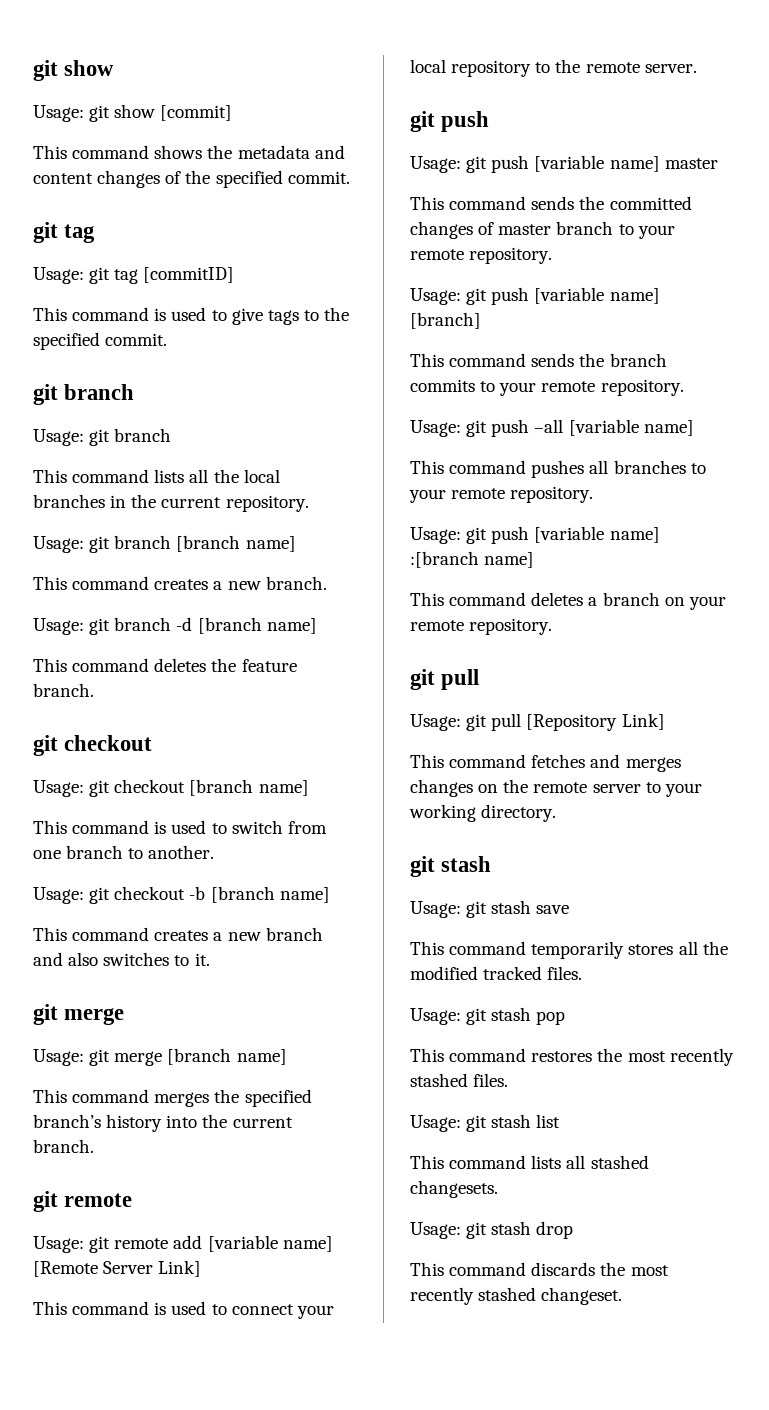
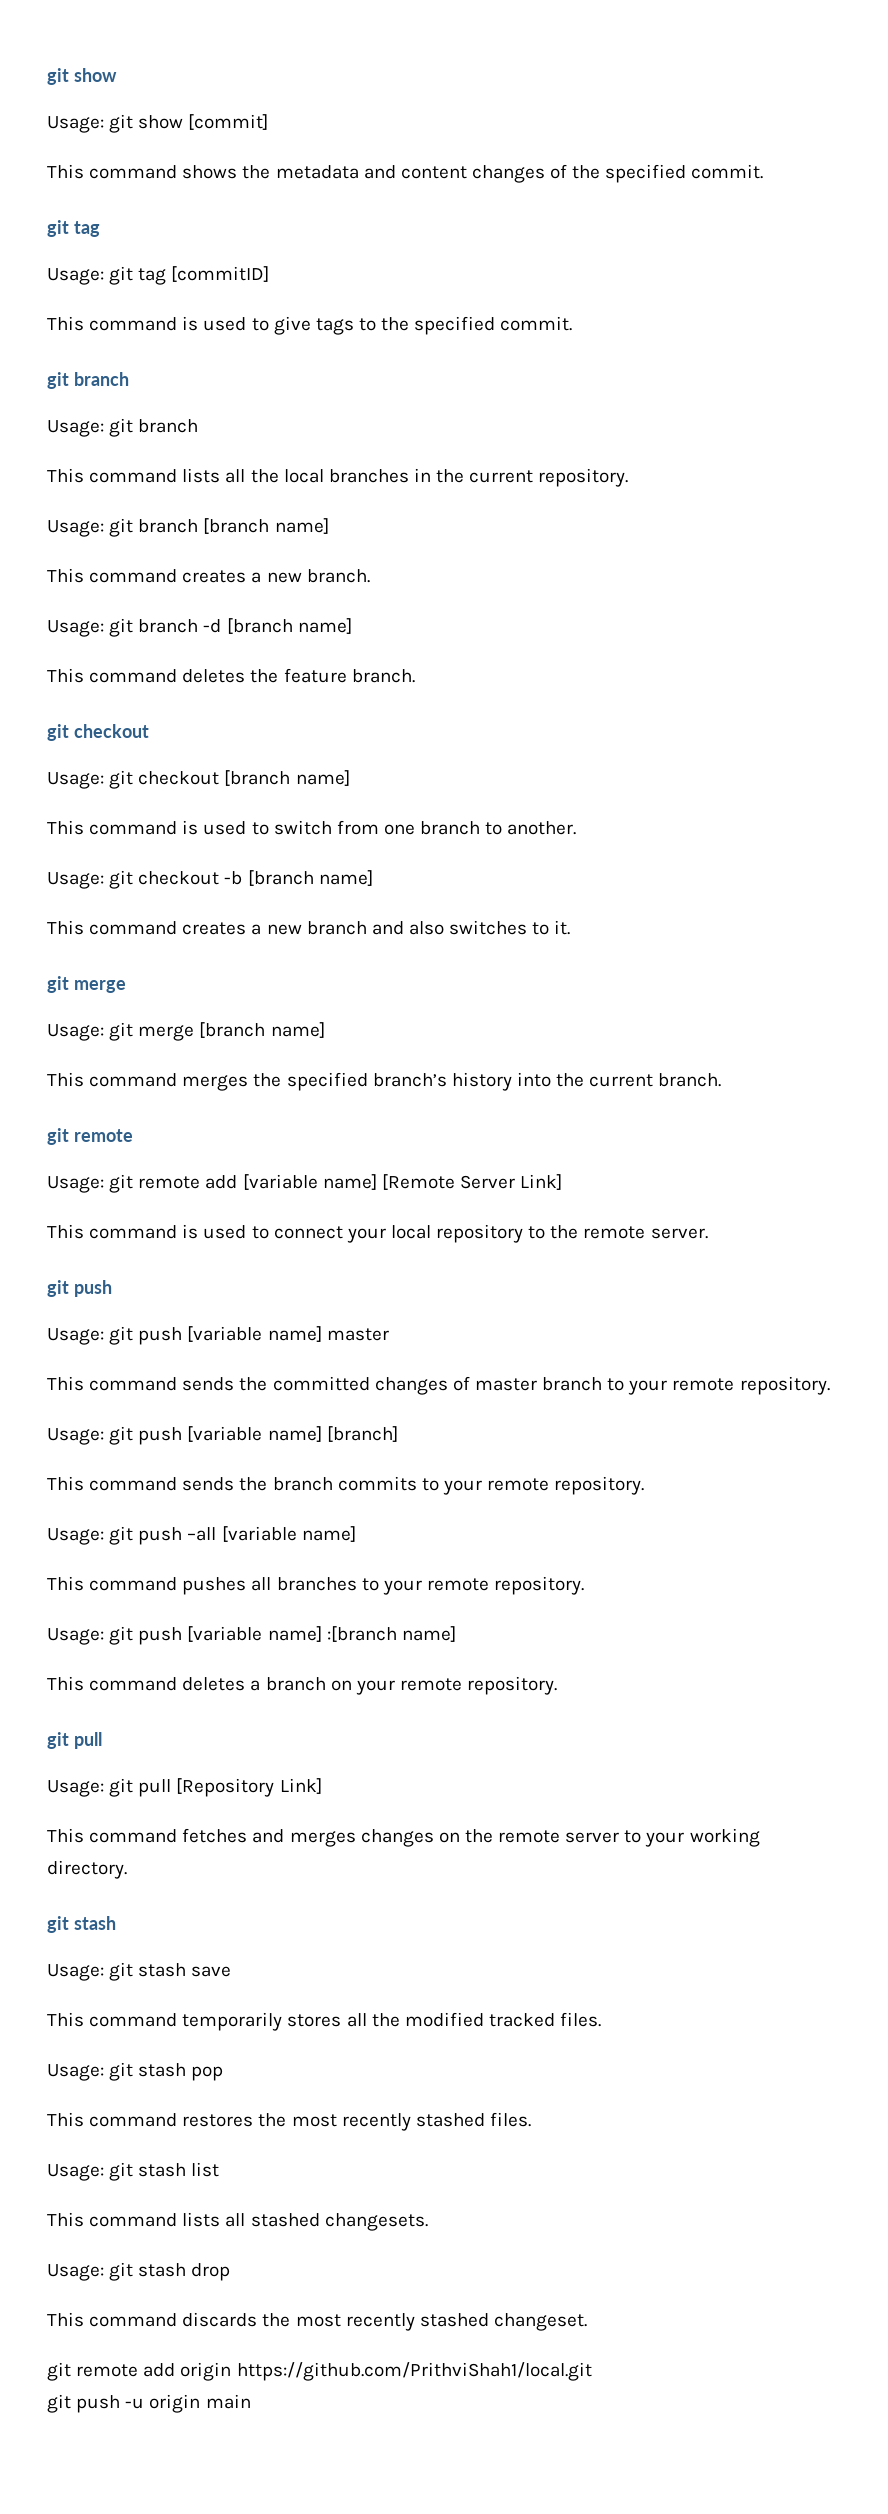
+ git remote add origin https://github.com/PrithviShah1/local.git
+ git push -u origin main

